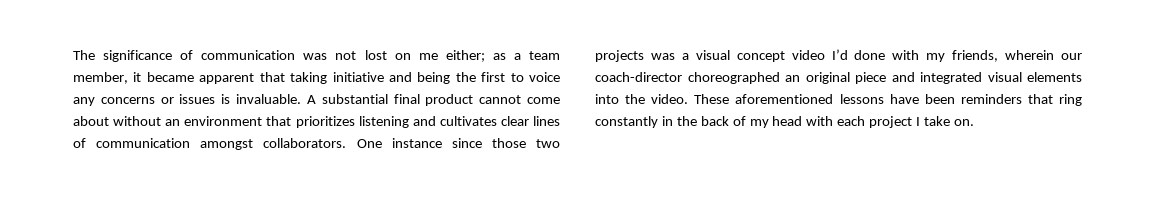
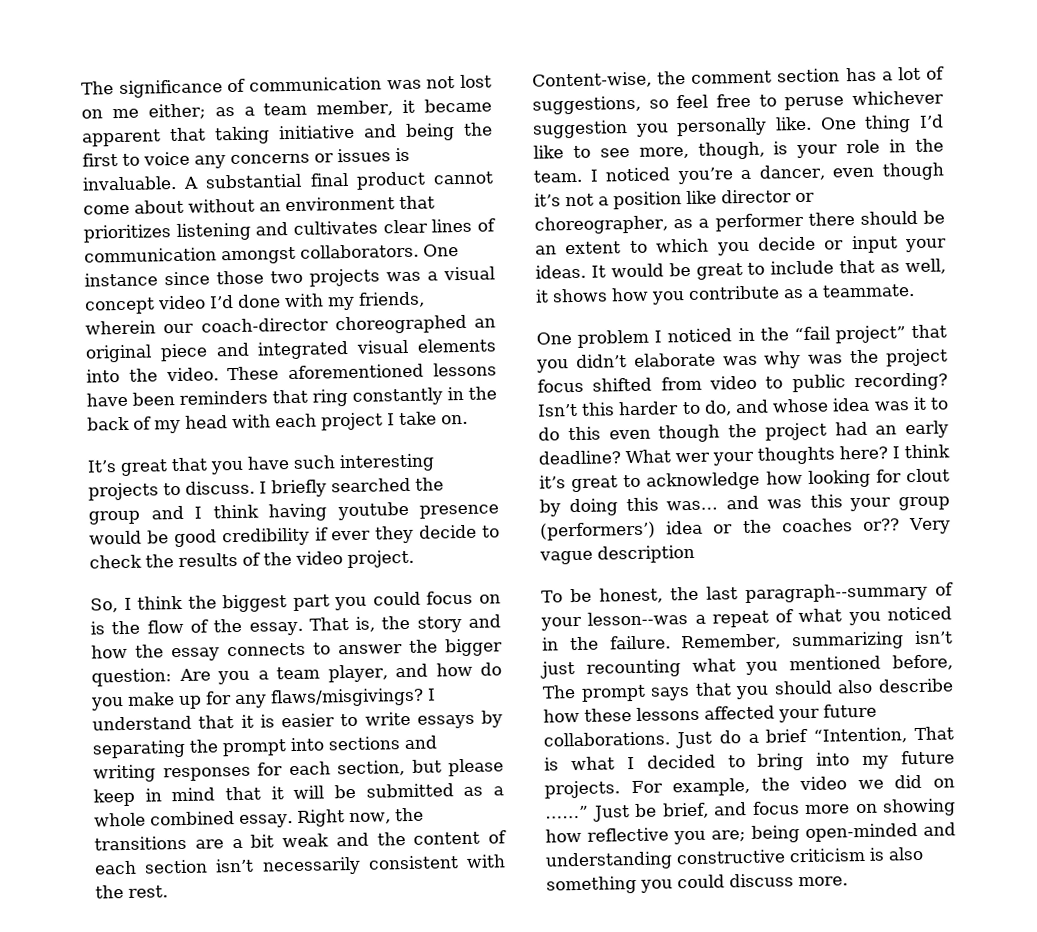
+ It’s great that you have such interesting projects to discuss. I briefly searched the group and I think having youtube presence would be good credibility if ever they decide to check the results of the video project.
+ So, I think the biggest part you could focus on is the flow of the essay. That is, the story and how the essay connects to answer the bigger question: Are you a team player, and how do you make up for any flaws/misgivings? I understand that it is easier to write essays by separating the prompt into sections and writing responses for each section, but please keep in mind that it will be submitted as a whole combined essay. Right now, the transitions are a bit weak and the content of each section isn’t necessarily consistent with the rest.
+ Content-wise, the comment section has a lot of suggestions, so feel free to peruse whichever suggestion you personally like. One thing I’d like to see more, though, is your role in the team. I noticed you’re a dancer, even though it’s not a position like director or choreographer, as a performer there should be an extent to which you decide or input your ideas. It would be great to include that as well, it shows how you contribute as a teammate.
+ One problem I noticed in the “fail project” that you didn’t elaborate was why was the project focus shifted from video to public recording? Isn’t this harder to do, and whose idea was it to do this even though the project had an early deadline? What wer your thoughts here? I think it’s great to acknowledge how looking for clout by doing this was… and was this your group (performers’) idea or the coaches or?? Very vague description
+ To be honest, the last paragraph--summary of your lesson--was a repeat of what you noticed in the failure. Remember, summarizing isn’t just recounting what you mentioned before, The prompt says that you should also describe how these lessons affected your future collaborations. Just do a brief “Intention, That is what I decided to bring into my future projects. For example, the video we did on ……” Just be brief, and focus more on showing how reflective you are; being open-minded and understanding constructive criticism is also something you could discuss more.

